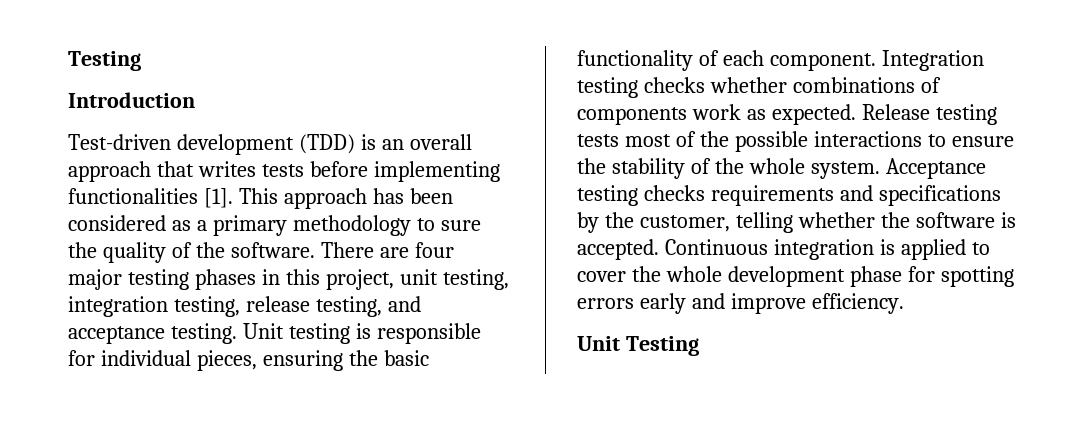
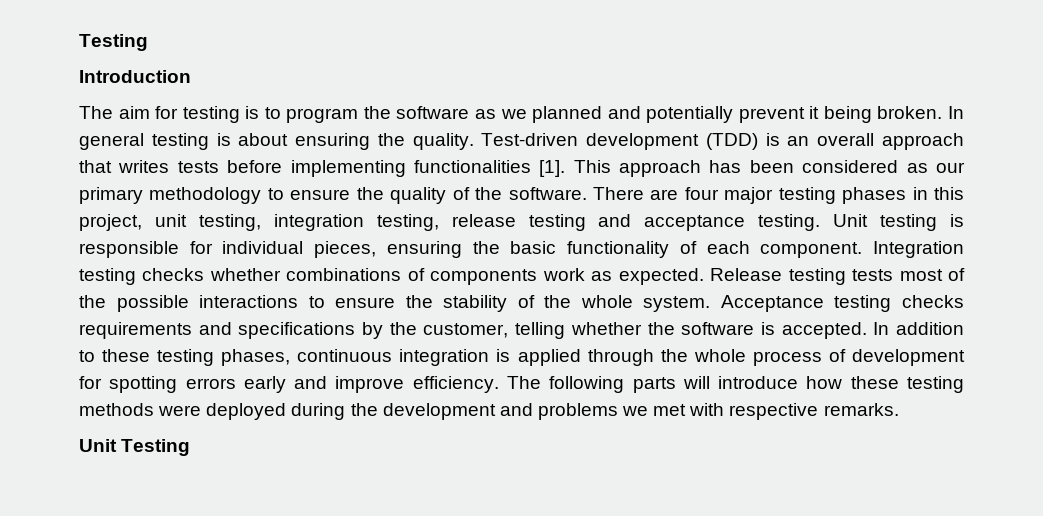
+ The aim for testing is to program the software as we planned and potentially prevent it being broken. In general testing is about ensuring the quality.
- This approach has been considered as a primary methodology to sure the quality of the software.
+ This approach has been considered as our primary methodology to ensure the quality of the software.
- There are four major testing phases in this project, unit testing, integration testing, release testing, and acceptance testing.
+ There are four major testing phases in this project, unit testing, integration testing, release testing and acceptance testing.
- Continuous integration is applied to cover the whole development phase for spotting errors early and improve efficiency.
+ In addition to these testing phases, continuous integration is applied through the whole process of development for spotting errors early and improve efficiency. The following parts will introduce how these testing methods were deployed during the development and problems we met with respective remarks.

